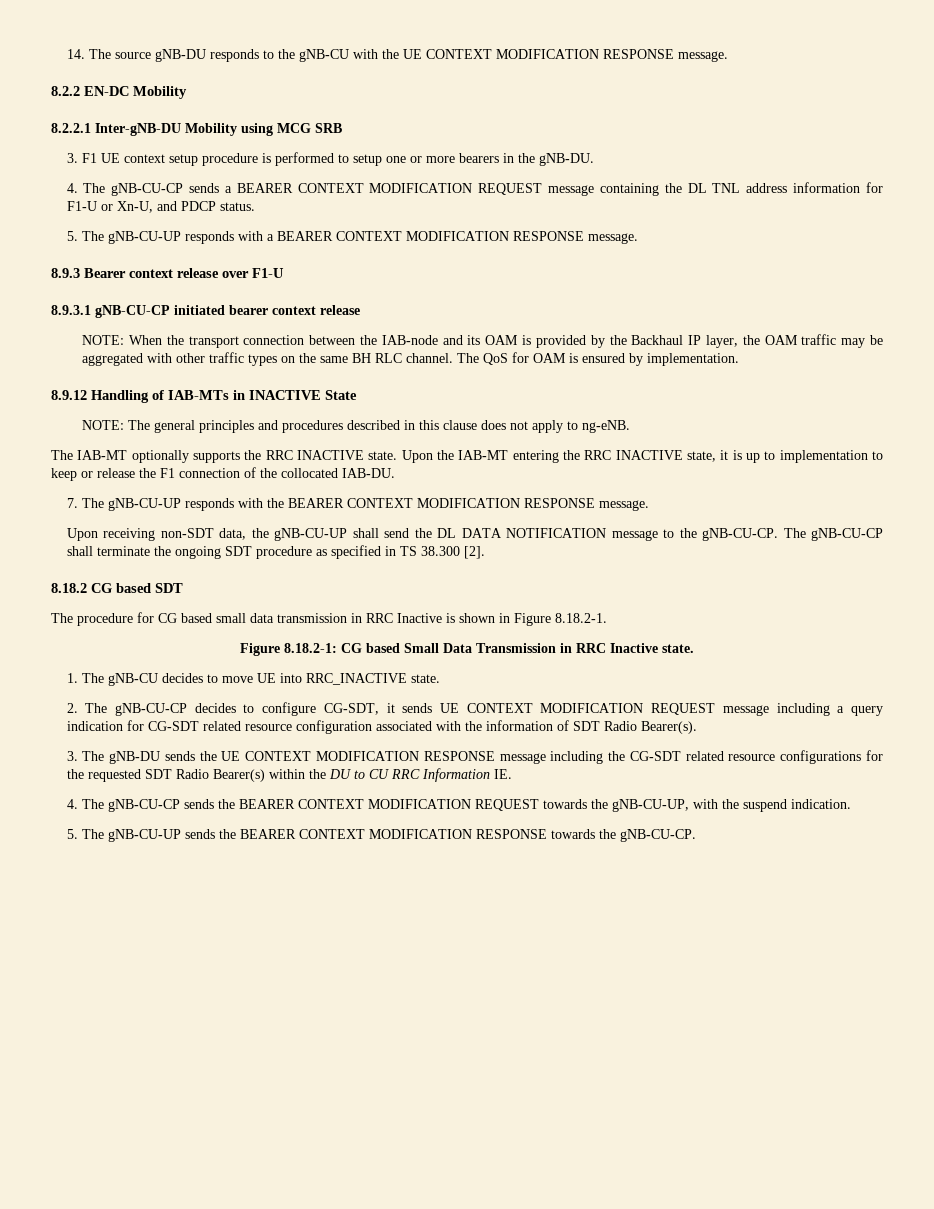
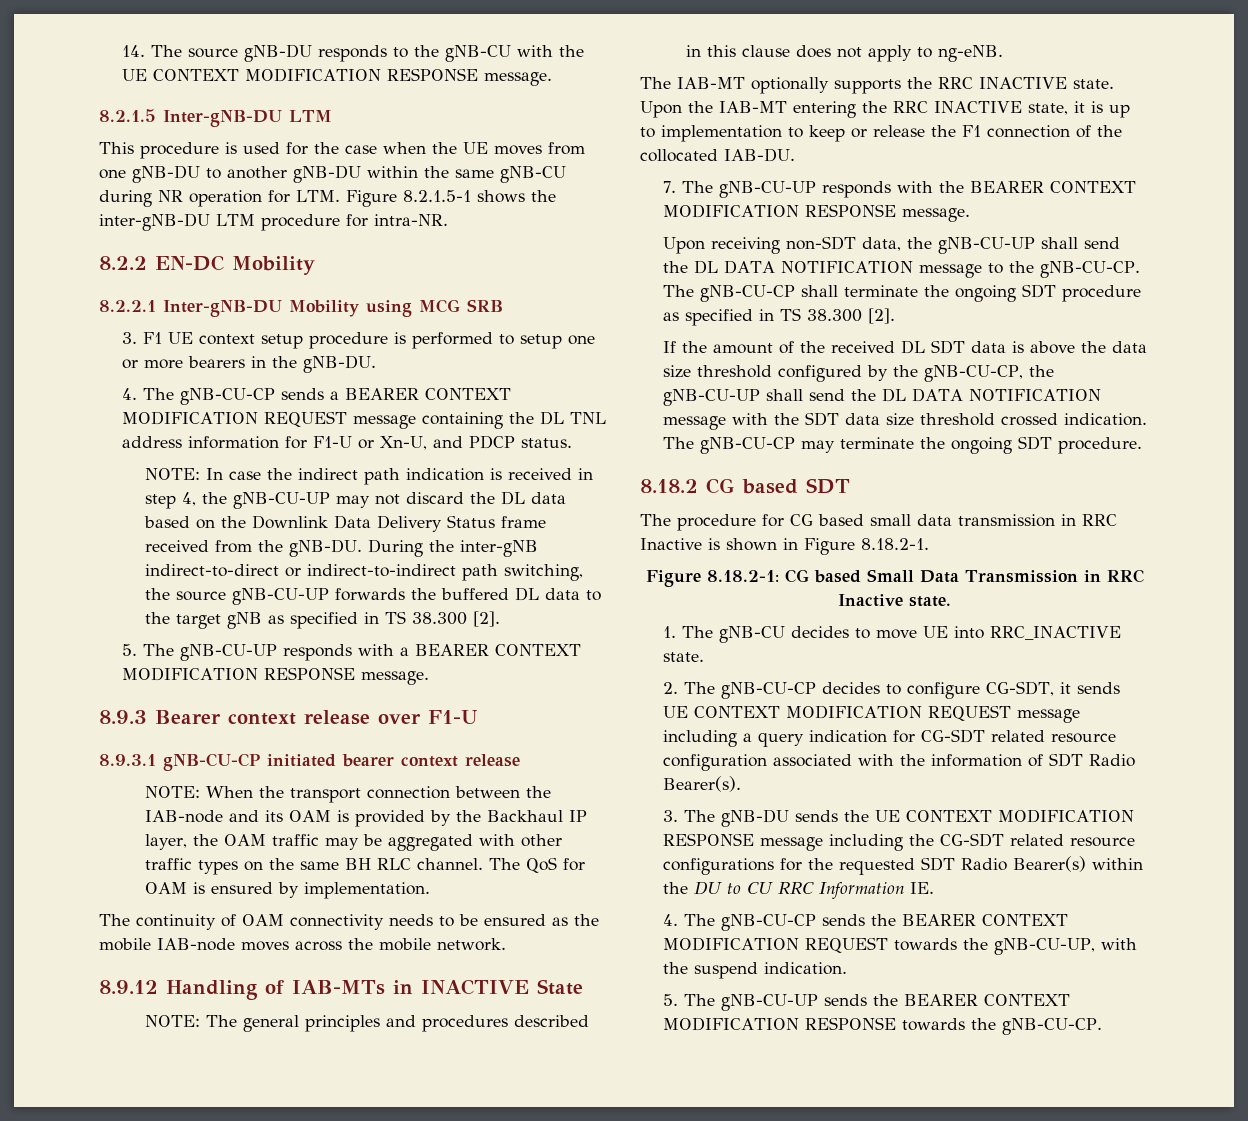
+ 8.2.1.5 Inter-gNB-DU LTM
+ This procedure is used for the case when the UE moves from one gNB-DU to another gNB-DU within the same gNB-CU during NR operation for LTM. Figure 8.2.1.5-1 shows the inter-gNB-DU LTM procedure for intra-NR.
+ NOTE: In case the indirect path indication is received in step 4, the gNB-CU-UP may not discard the DL data based on the Downlink Data Delivery Status frame received from the gNB-DU. During the inter-gNB indirect-to-direct or indirect-to-indirect path switching, the source gNB-CU-UP forwards the buffered DL data to the target gNB as specified in TS 38.300 [2].
+ The continuity of OAM connectivity needs to be ensured as the mobile IAB-node moves across the mobile network.
+ If the amount of the received DL SDT data is above the data size threshold configured by the gNB-CU-CP, the gNB-CU-UP shall send the DL DATA NOTIFICATION message with the SDT data size threshold crossed indication. The gNB-CU-CP may terminate the ongoing SDT procedure.

